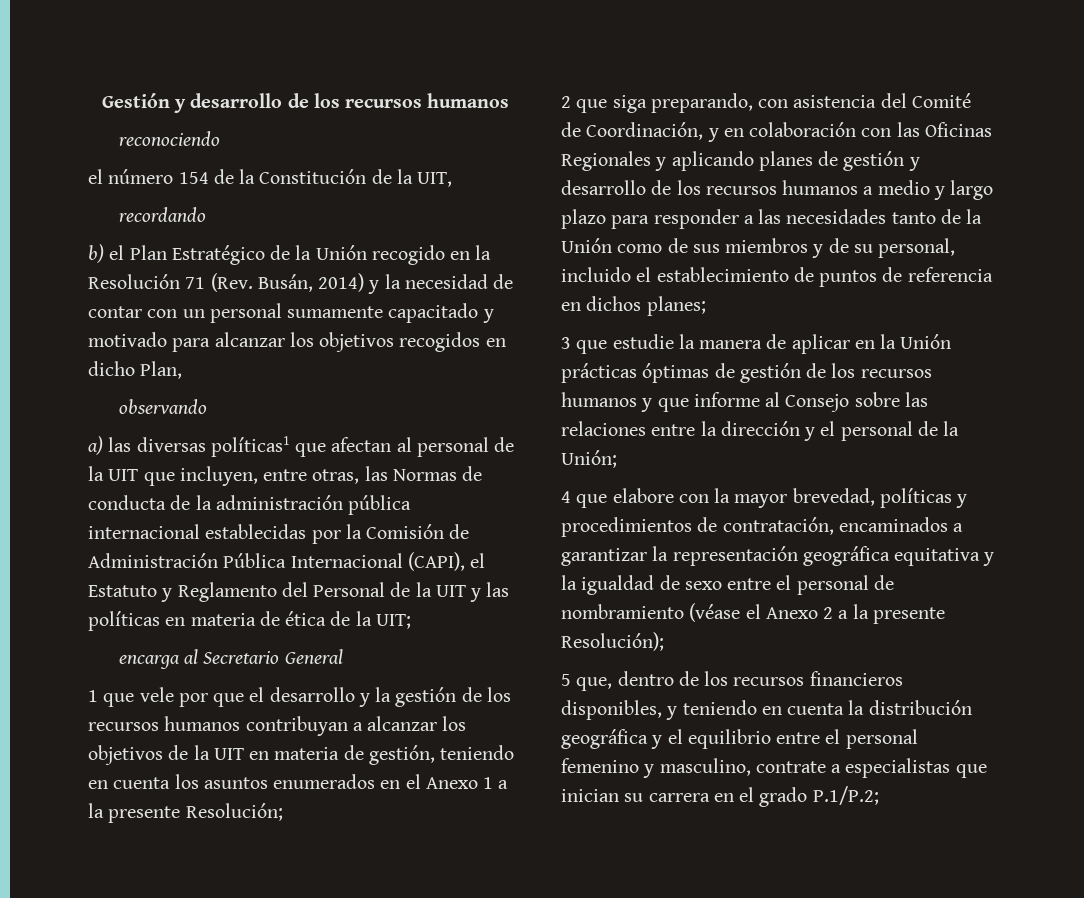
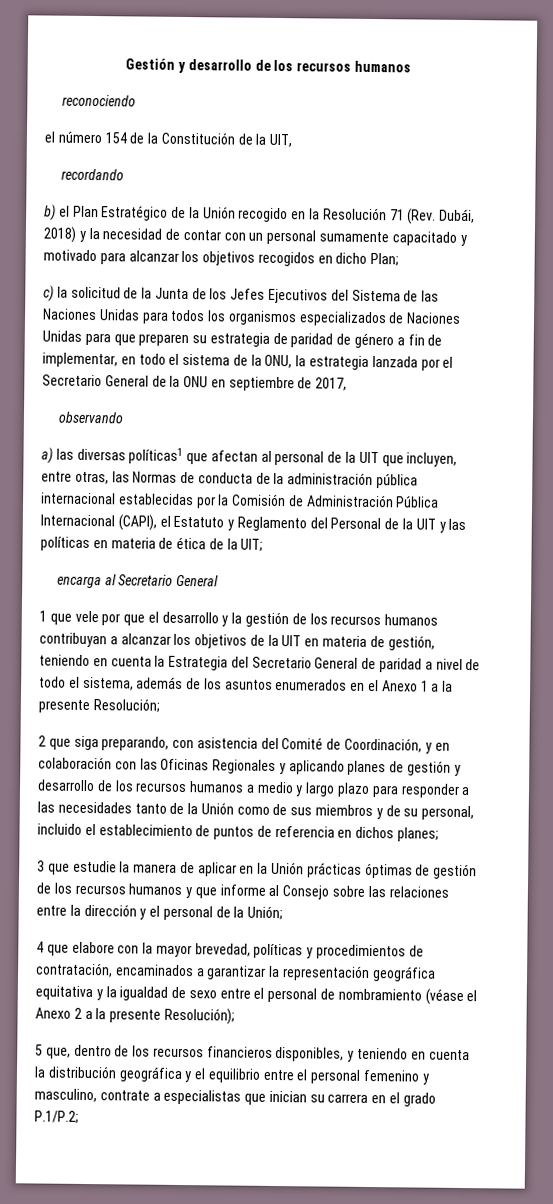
- b) el Plan Estratégico de la Unión recogido en la Resolución 71 (Rev. Busán, 2014) y la necesidad de contar con un personal sumamente capacitado y motivado para alcanzar los objetivos recogidos en dicho Plan,
+ b) el Plan Estratégico de la Unión recogido en la Resolución 71 (Rev. Dubái, 2018) y la necesidad de contar con un personal sumamente capacitado y motivado para alcanzar los objetivos recogidos en dicho Plan;
+ c) la solicitud de la Junta de los Jefes Ejecutivos del Sistema de las Naciones Unidas para todos los organismos especializados de Naciones Unidas para que preparen su estrategia de paridad de género a fin de implementar, en todo el sistema de la ONU, la estrategia lanzada por el Secretario General de la ONU en septiembre de 2017,
- 1 que vele por que el desarrollo y la gestión de los recursos humanos contribuyan a alcanzar los objetivos de la UIT en materia de gestión, teniendo en cuenta los asuntos enumerados en el Anexo 1 a la presente Resolución;
+ 1 que vele por que el desarrollo y la gestión de los recursos humanos contribuyan a alcanzar los objetivos de la UIT en materia de gestión, teniendo en cuenta la Estrategia del Secretario General de paridad a nivel de todo el sistema, además de los asuntos enumerados en el Anexo 1 a la presente Resolución;

